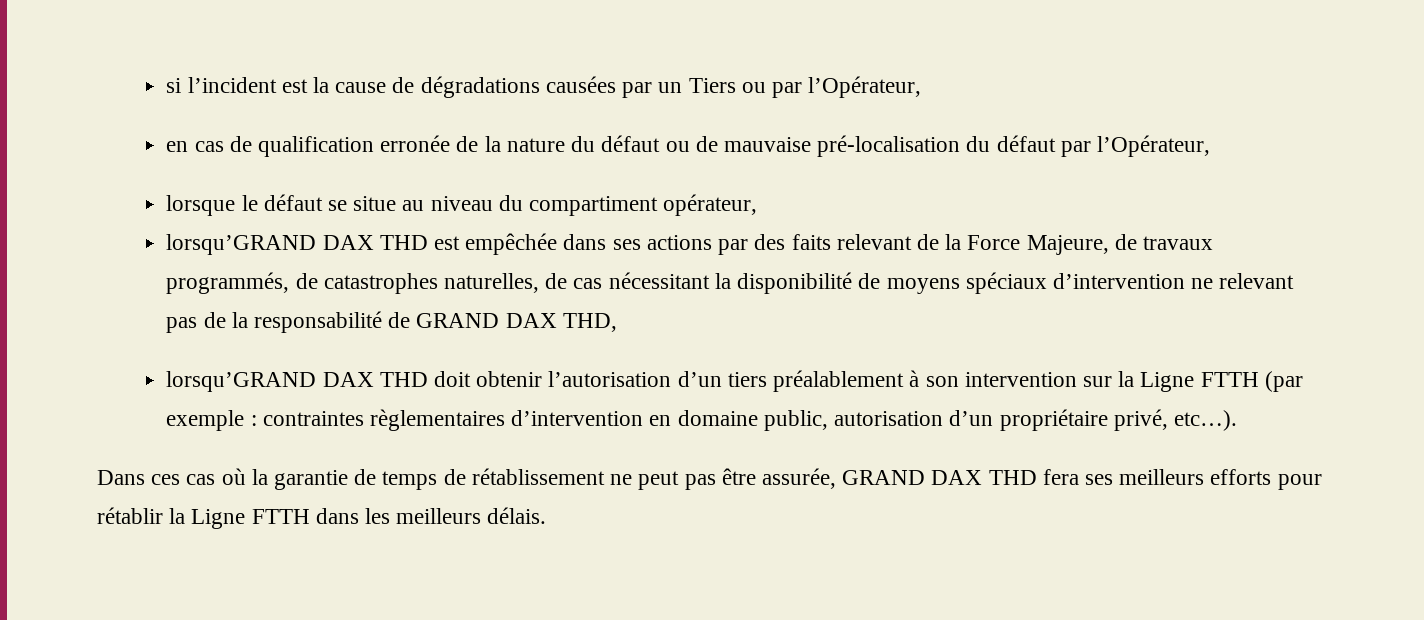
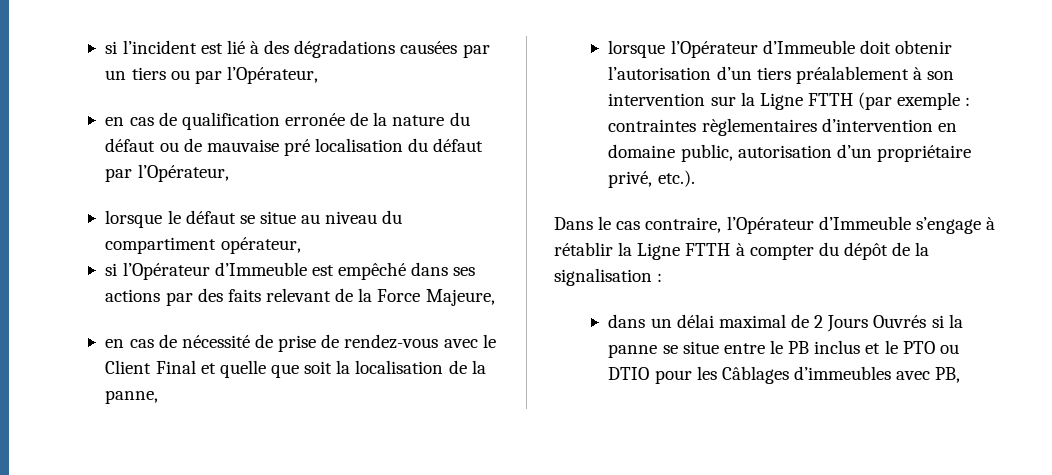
- si l’incident est la cause de dégradations causées par un Tiers ou par l’Opérateur,
+ si l’incident est lié à des dégradations causées par un tiers ou par l’Opérateur,
- en cas de qualification erronée de la nature du défaut ou de mauvaise pré-localisation du défaut par l’Opérateur,
+ en cas de qualification erronée de la nature du défaut ou de mauvaise pré localisation du défaut par l’Opérateur,
- lorsqu’GRAND DAX THD est empêchée dans ses actions par des faits relevant de la Force Majeure, de travaux programmés, de catastrophes naturelles, de cas nécessitant la disponibilité de moyens spéciaux d’intervention ne relevant pas de la responsabilité de GRAND DAX THD,
- lorsqu’GRAND DAX THD doit obtenir l’autorisation d’un tiers préalablement à son intervention sur la Ligne FTTH (par exemple : contraintes règlementaires d’intervention en domaine public, autorisation d’un propriétaire privé, etc…).
+ si l’Opérateur d’Immeuble est empêché dans ses actions par des faits relevant de la Force Majeure,
+ en cas de nécessité de prise de rendez-vous avec le Client Final et quelle que soit la localisation de la panne,
+ lorsque l’Opérateur d’Immeuble doit obtenir l’autorisation d’un tiers préalablement à son intervention sur la Ligne FTTH (par exemple : contraintes règlementaires d’intervention en domaine public, autorisation d’un propriétaire privé, etc.).
- Dans ces cas où la garantie de temps de rétablissement ne peut pas être assurée, GRAND DAX THD fera ses meilleurs efforts pour rétablir la Ligne FTTH dans les meilleurs délais.
+ Dans le cas contraire, l’Opérateur d’Immeuble s’engage à rétablir la Ligne FTTH à compter du dépôt de la signalisation :
+ dans un délai maximal de 2 Jours Ouvrés si la panne se situe entre le PB inclus et le PTO ou DTIO pour les Câblages d’immeubles avec PB,

